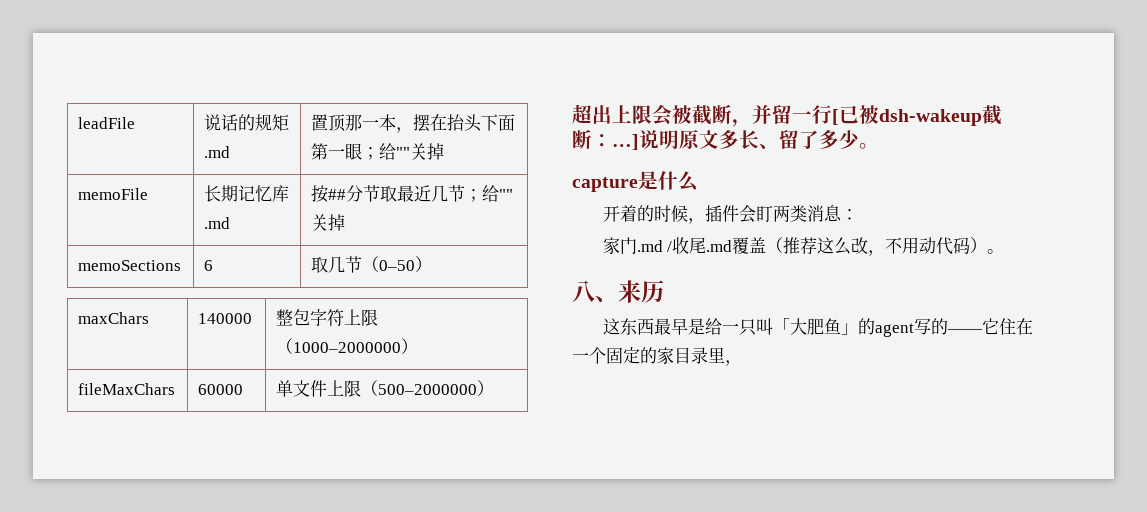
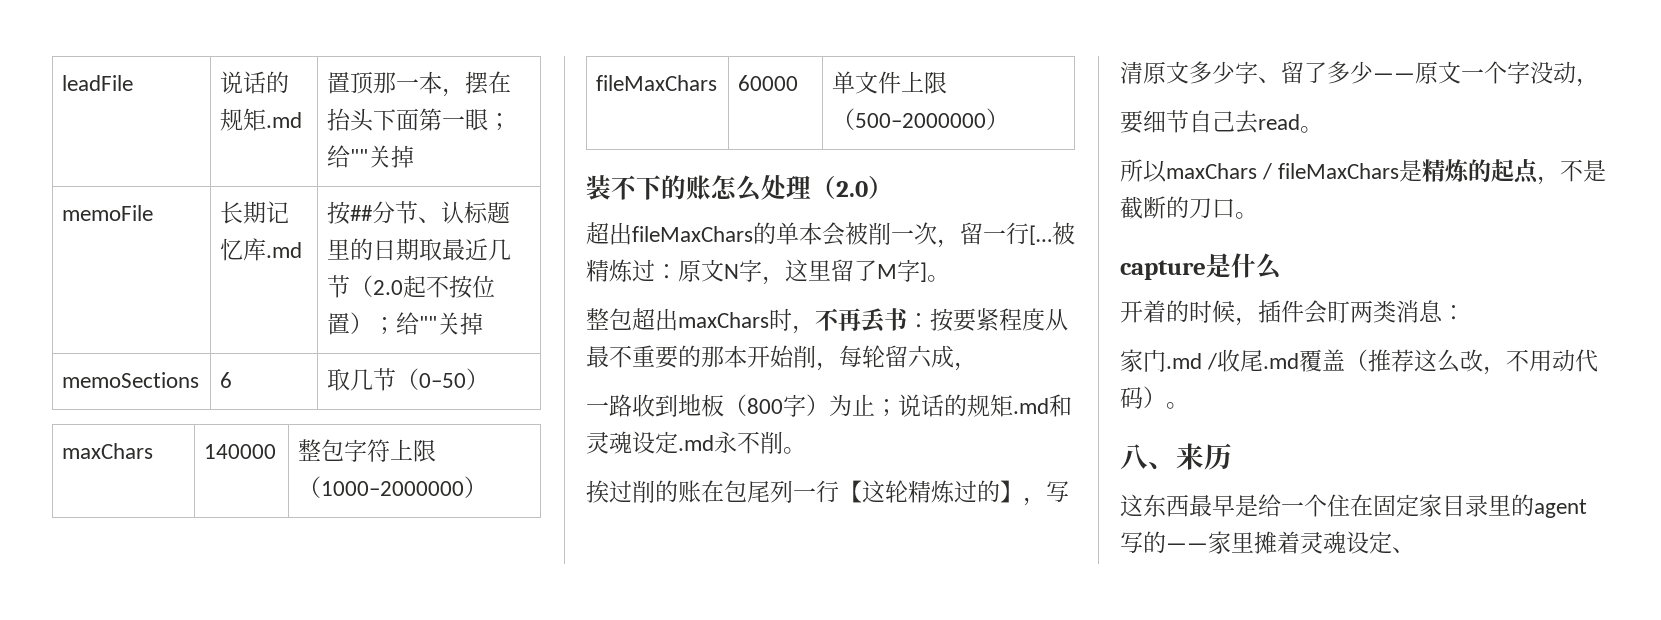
- memoFile | 长期记忆库.md | 按##分节取最近几节；给""关掉
+ memoFile | 长期记忆库.md | 按##分节、认标题里的日期取最近几节（2.0起不按位置）；给""关掉
- 超出上限会被截断，并留一行[已被dsh-wakeup截断：…]说明原文多长、留了多少。
+ 装不下的账怎么处理（2.0）
+ 超出fileMaxChars的单本会被削一次，留一行[…被精炼过：原文N字，这里留了M字]。
+ 整包超出maxChars时，不再丢书：按要紧程度从最不重要的那本开始削，每轮留六成，
+ 一路收到地板（800字）为止；说话的规矩.md和灵魂设定.md永不削。
+ 挨过削的账在包尾列一行【这轮精炼过的】，写清原文多少字、留了多少——原文一个字没动，
+ 要细节自己去read。
+ 所以maxChars / fileMaxChars是精炼的起点，不是截断的刀口。
- 这东西最早是给一只叫「大肥鱼」的agent写的——它住在一个固定的家目录里，
+ 这东西最早是给一个住在固定家目录里的agent写的——家里摊着灵魂设定、

